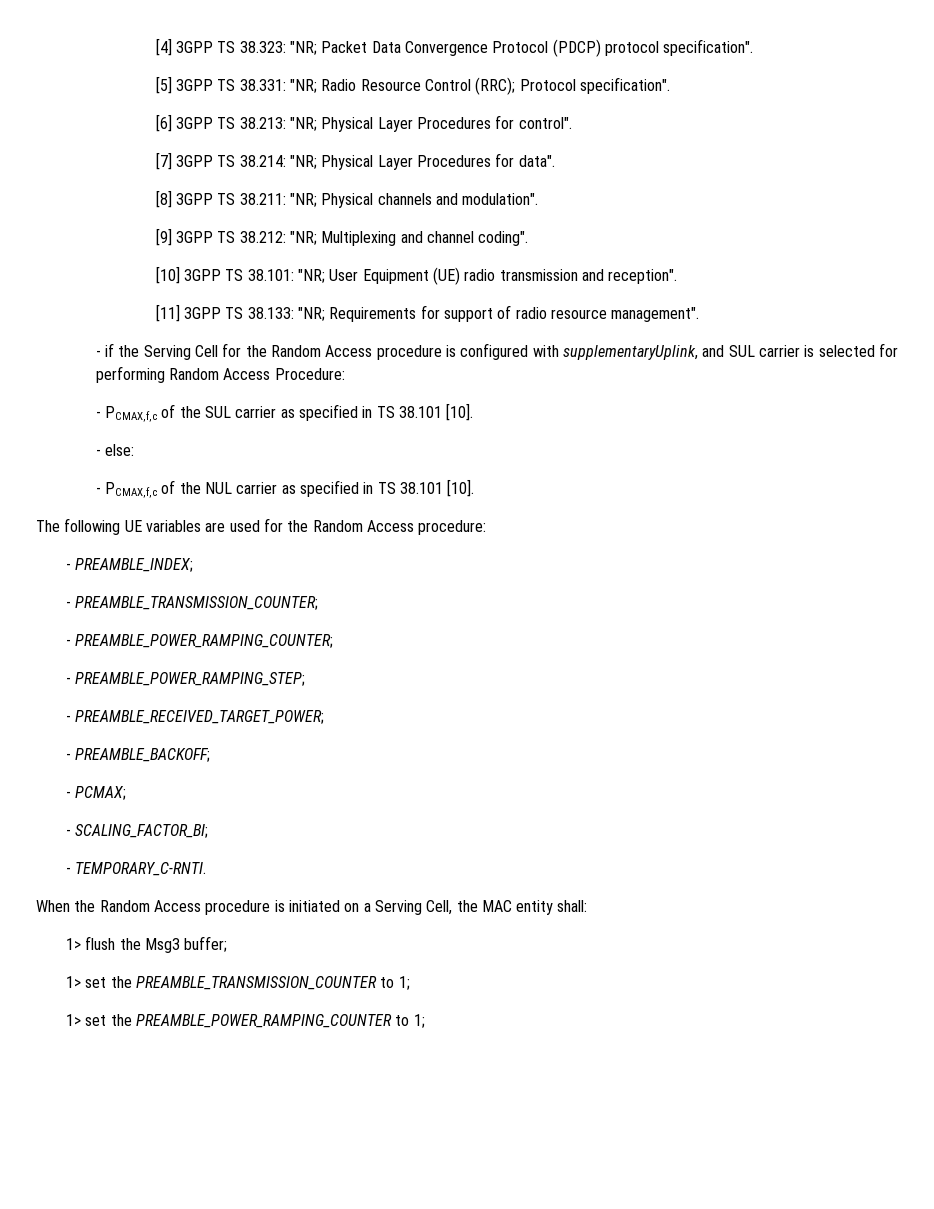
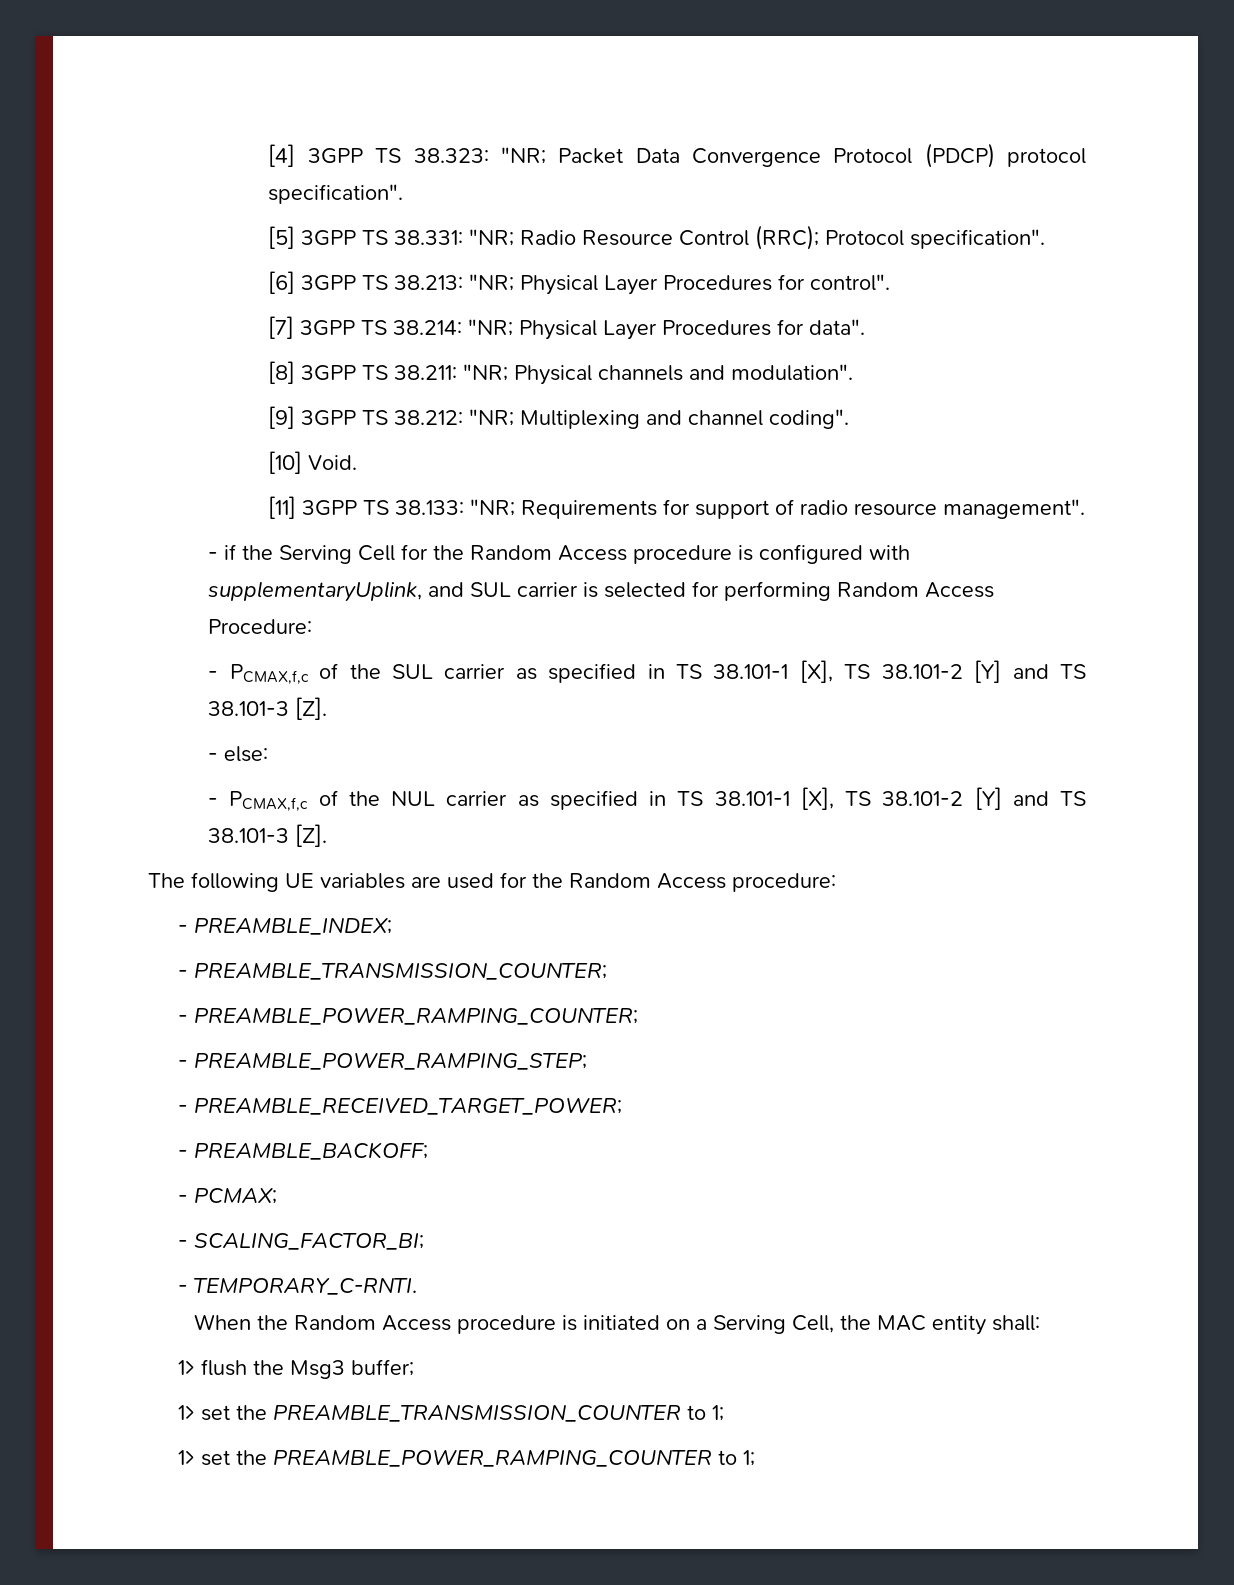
- [10] 3GPP TS 38.101: "NR; User Equipment (UE) radio transmission and reception".
+ [10] Void.
- - PCMAX,f,c of the SUL carrier as specified in TS 38.101 [10].
+ - PCMAX,f,c of the SUL carrier as specified in TS 38.101-1 [X], TS 38.101-2 [Y] and TS 38.101-3 [Z].
- - PCMAX,f,c of the NUL carrier as specified in TS 38.101 [10].
+ - PCMAX,f,c of the NUL carrier as specified in TS 38.101-1 [X], TS 38.101-2 [Y] and TS 38.101-3 [Z].

